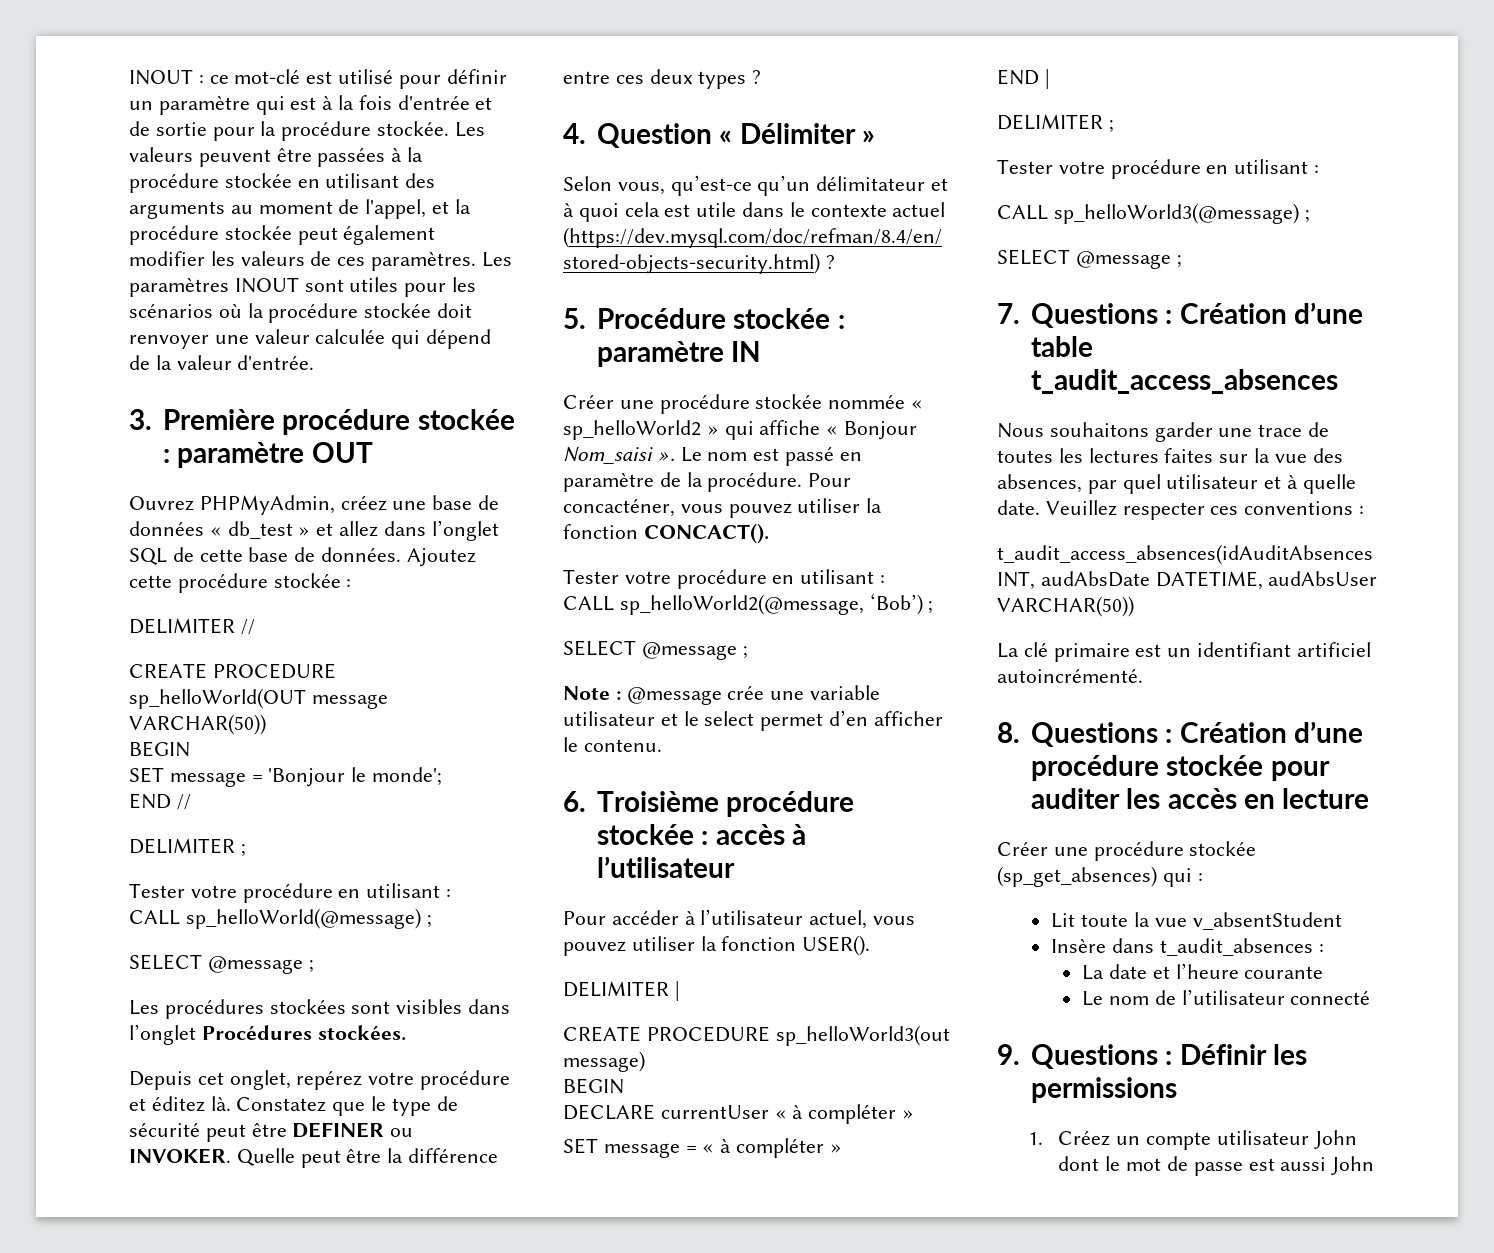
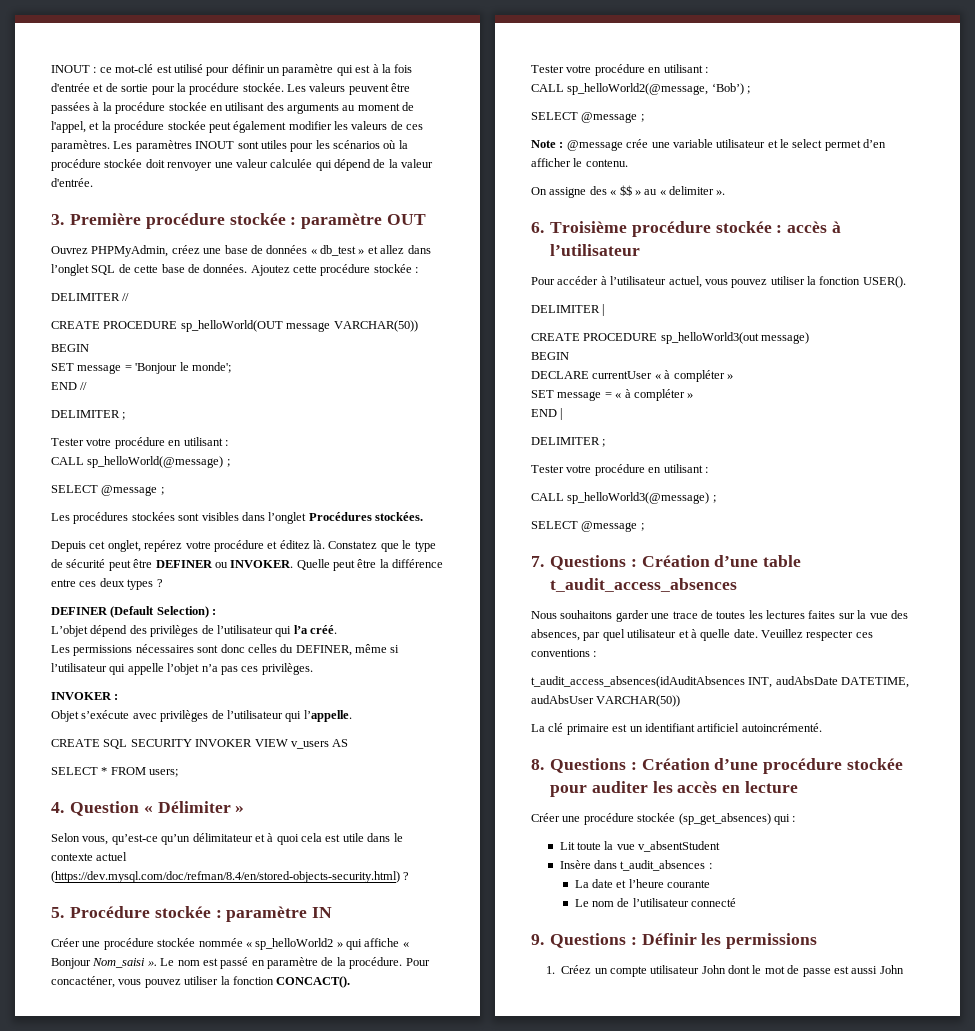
+ DEFINER (Default Selection) :
+ L’objet dépend des privilèges de l’utilisateur qui l’a créé.
+ Les permissions nécessaires sont donc celles du DEFINER, même si l’utilisateur qui appelle l’objet n’a pas ces privilèges.
+ INVOKER :
+ Objet s’exécute avec privilèges de l’utilisateur qui l’appelle.
+ CREATE SQL SECURITY INVOKER VIEW v_users AS
+ SELECT * FROM users;
+ On assigne des « $$ » au « delimiter ».

